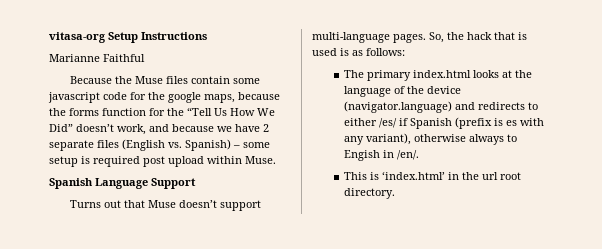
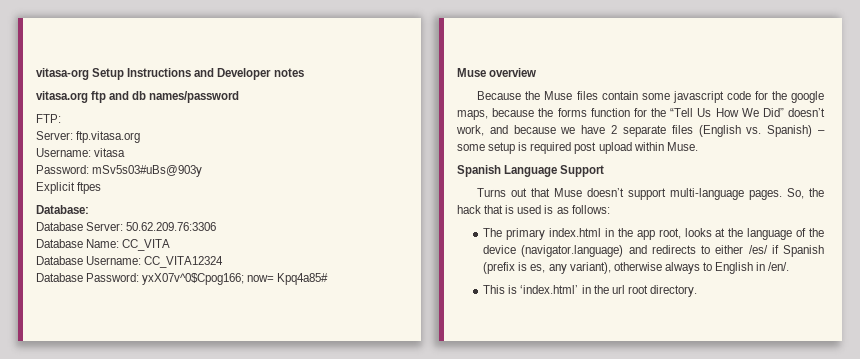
- vitasa-org Setup Instructions
- Marianne Faithful
+ vitasa-org Setup Instructions and Developer notes
+ vitasa.org ftp and db names/password
+ FTP:
+ Server: ftp.vitasa.org
+ Username: vitasa
+ Password: mSv5s03#uBs@903y
+ Explicit ftpes
+ Database:
+ Database Server: 50.62.209.76:3306
+ Database Name: CC_VITA
+ Database Username: CC_VITA12324
+ Database Password: yxX07v^0$Cpog166; now= Kpq4a85#
+ Muse overview
- The primary index.html looks at the language of the device (navigator.language) and redirects to either /es/ if Spanish (prefix is es with any variant), otherwise always to Engish in /en/.
+ The primary index.html in the app root, looks at the language of the device (navigator.language) and redirects to either /es/ if Spanish (prefix is es, any variant), otherwise always to English in /en/.

